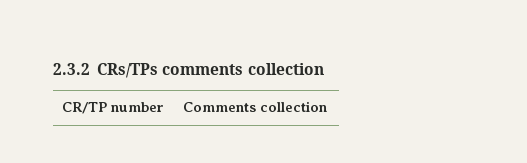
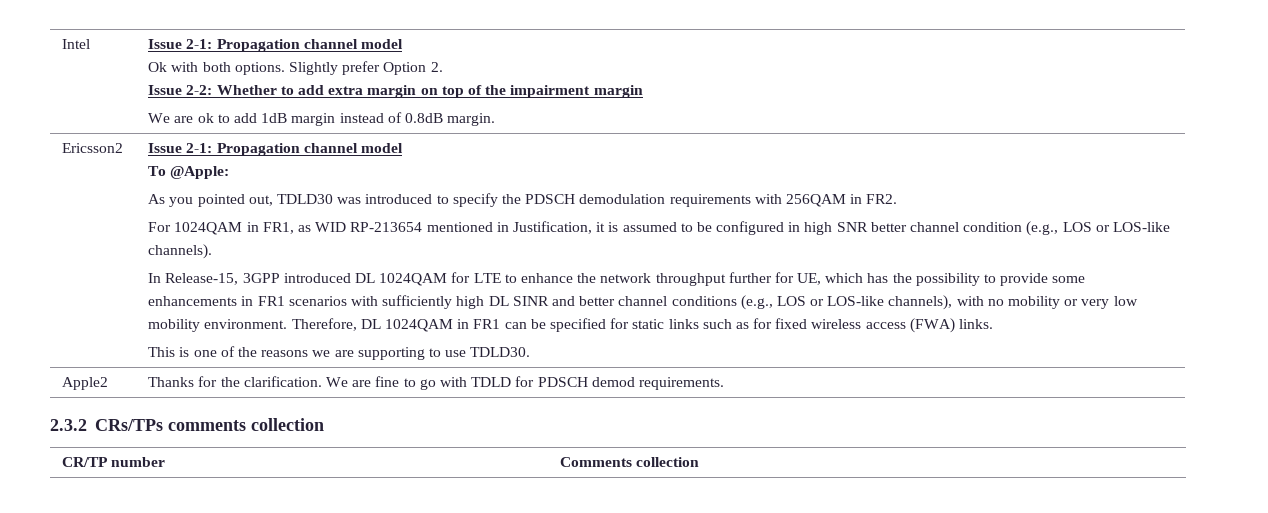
+ Intel | Issue 2-1: Propagation channel model
+ Ok with both options. Slightly prefer Option 2.
+ Issue 2-2: Whether to add extra margin on top of the impairment margin
+ We are ok to add 1dB margin instead of 0.8dB margin.
+ Ericsson2 | Issue 2-1: Propagation channel model
+ To @Apple:
+ As you pointed out, TDLD30 was introduced to specify the PDSCH demodulation requirements with 256QAM in FR2.
+ For 1024QAM in FR1, as WID RP-213654 mentioned in Justification, it is assumed to be configured in high SNR better channel condition (e.g., LOS or LOS-like channels).
+ In Release-15, 3GPP introduced DL 1024QAM for LTE to enhance the network throughput further for UE, which has the possibility to provide some enhancements in FR1 scenarios with sufficiently high DL SINR and better channel conditions (e.g., LOS or LOS-like channels), with no mobility or very low mobility environment. Therefore, DL 1024QAM in FR1 can be specified for static links such as for fixed wireless access (FWA) links.
+ This is one of the reasons we are supporting to use TDLD30.
+ Apple2 | Thanks for the clarification. We are fine to go with TDLD for PDSCH demod requirements.

